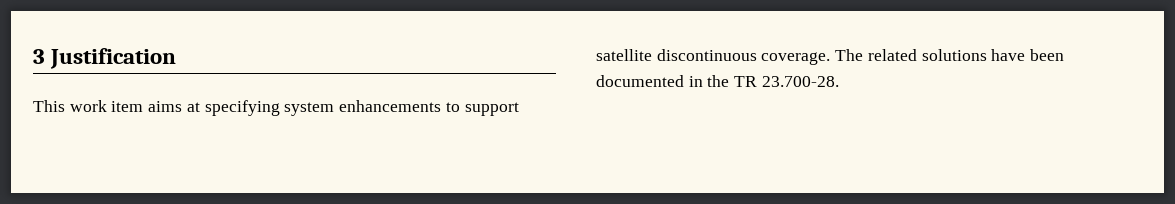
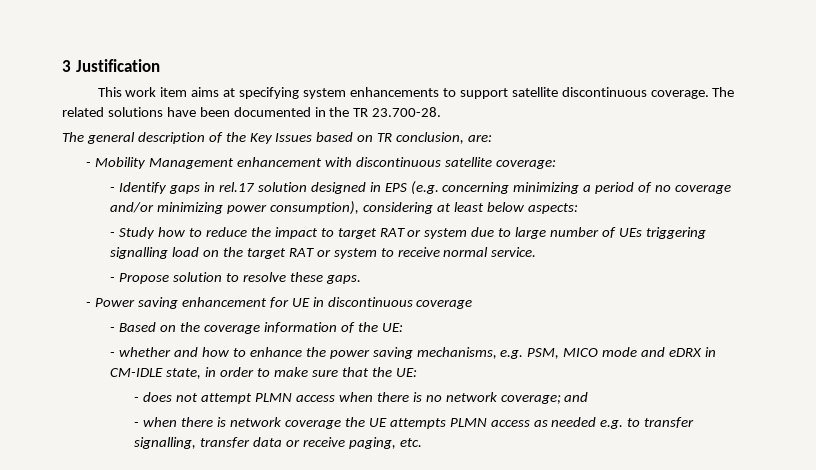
+ The general description of the Key Issues based on TR conclusion, are:
+ - Mobility Management enhancement with discontinuous satellite coverage:
+ - Identify gaps in rel.17 solution designed in EPS (e.g. concerning minimizing a period of no coverage and/or minimizing power consumption), considering at least below aspects:
+ - Study how to reduce the impact to target RAT or system due to large number of UEs triggering signalling load on the target RAT or system to receive normal service.
+ - Propose solution to resolve these gaps.
+ - Power saving enhancement for UE in discontinuous coverage
+ - Based on the coverage information of the UE:
+ - whether and how to enhance the power saving mechanisms, e.g. PSM, MICO mode and eDRX in CM-IDLE state, in order to make sure that the UE:
+ - does not attempt PLMN access when there is no network coverage; and
+ - when there is network coverage the UE attempts PLMN access as needed e.g. to transfer signalling, transfer data or receive paging, etc.

